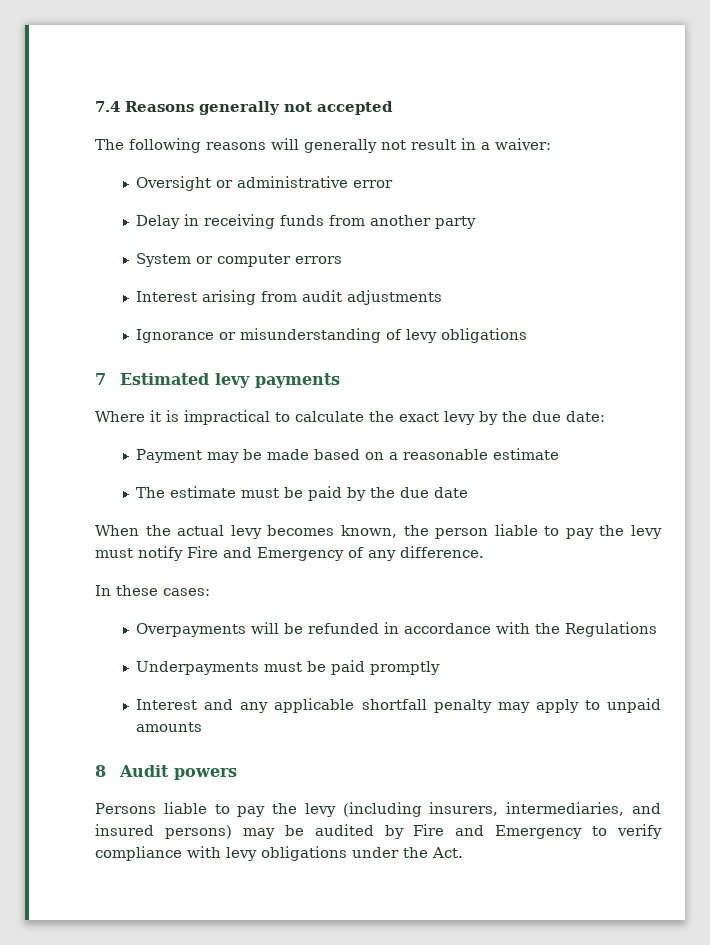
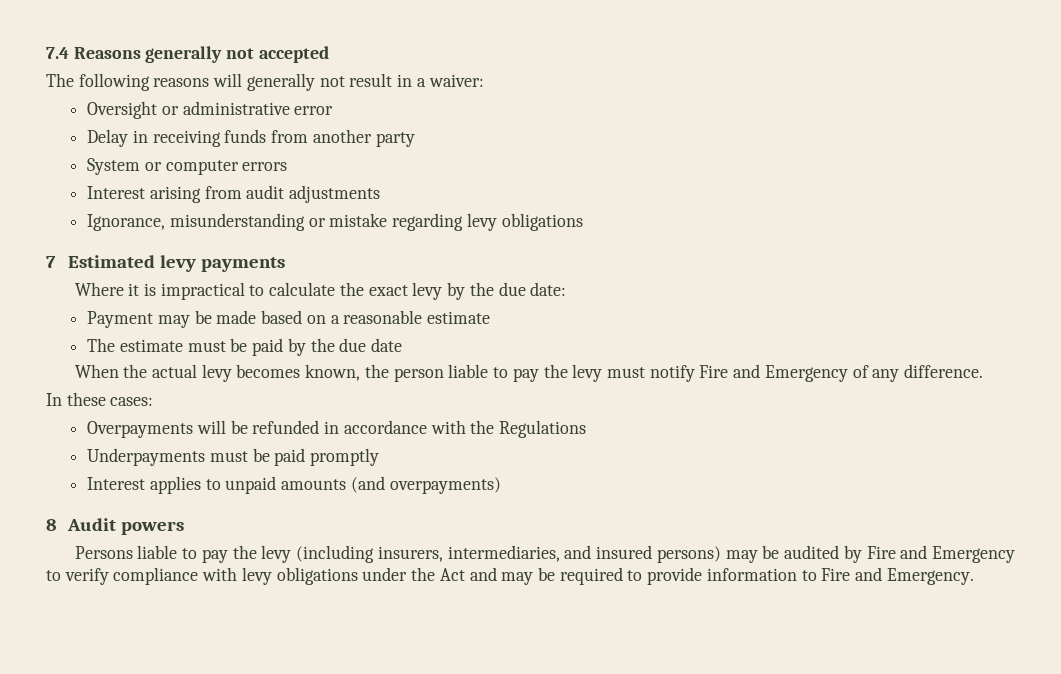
- Ignorance or misunderstanding of levy obligations
+ Ignorance, misunderstanding or mistake regarding levy obligations
- Interest and any applicable shortfall penalty may apply to unpaid amounts
+ Interest applies to unpaid amounts (and overpayments)
- Persons liable to pay the levy (including insurers, intermediaries, and insured persons) may be audited by Fire and Emergency to verify compliance with levy obligations under the Act.
+ Persons liable to pay the levy (including insurers, intermediaries, and insured persons) may be audited by Fire and Emergency to verify compliance with levy obligations under the Act and may be required to provide information to Fire and Emergency.

